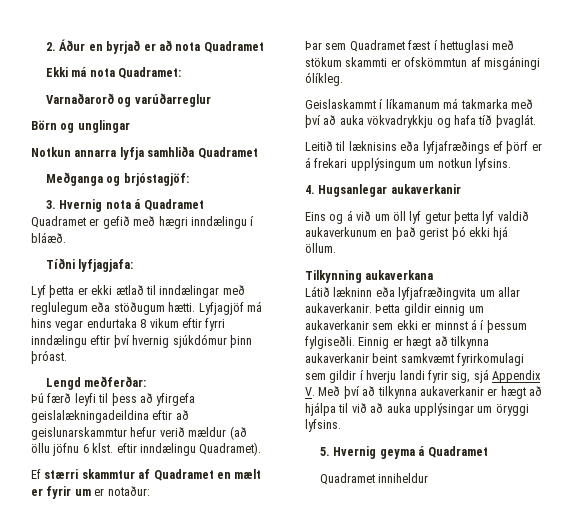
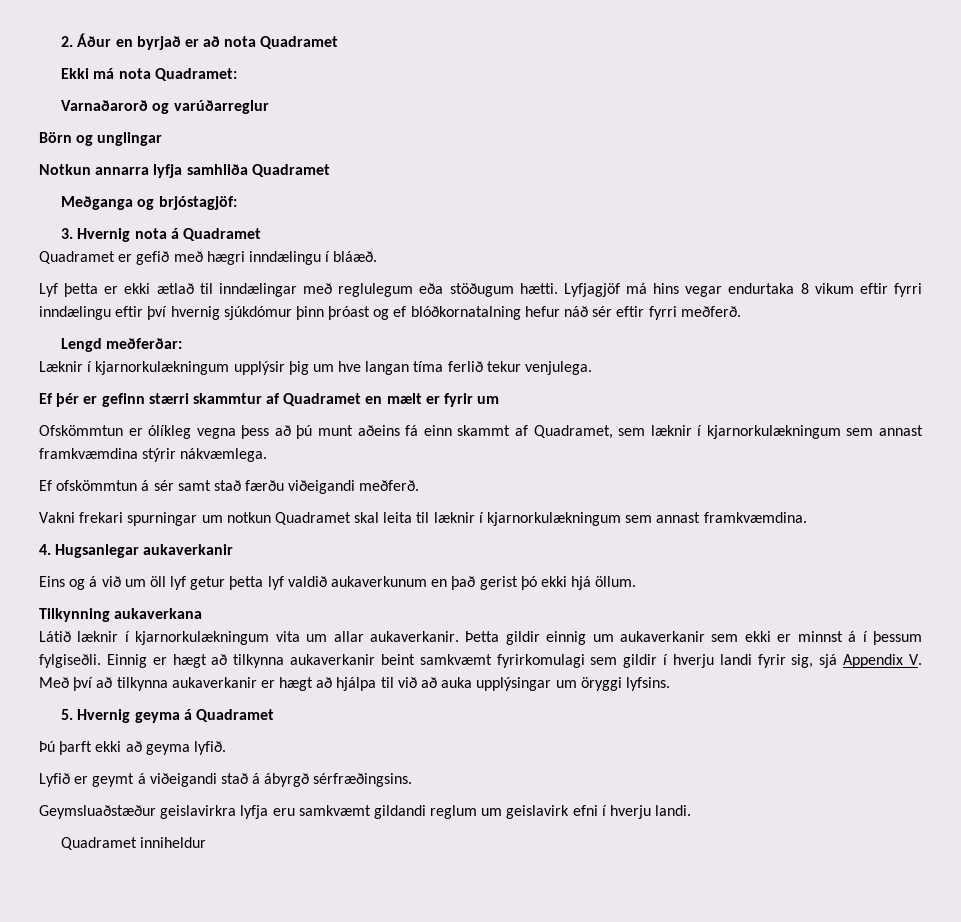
- Tíðni lyfjagjafa:
- Lyfjagjöf má hins vegar endurtaka 8 vikum eftir fyrri inndælingu eftir því hvernig sjúkdómur þinn þróast.
+ Lyfjagjöf má hins vegar endurtaka 8 vikum eftir fyrri inndælingu eftir því hvernig sjúkdómur þinn þróast og ef blóðkornatalning hefur náð sér eftir fyrri meðferð.
  Lengd meðferðar:
- Þú færð leyfi til þess að yfirgefa geislalækningadeildina eftir að geislunarskammtur hefur verið mældur (að öllu jöfnu 6 klst. eftir inndælingu Quadramet).
- Ef stærri skammtur af Quadramet en mælt er fyrir um er notaður:
- Þar sem Quadramet fæst í hettuglasi með stökum skammti er ofskömmtun af misgáningi ólíkleg.
- Geislaskammt í líkamanum má takmarka með því að auka vökvadrykkju og hafa tíð þvaglát.
- Leitið til læknisins eða lyfjafræðings ef þörf er á frekari upplýsingum um notkun lyfsins.
+ Læknir í kjarnorkulækningum upplýsir þig um hve langan tíma ferlið tekur venjulega.
+ Ef þér er gefinn stærri skammtur af Quadramet en mælt er fyrir um
+ Ofskömmtun er ólíkleg vegna þess að þú munt aðeins fá einn skammt af Quadramet, sem læknir í kjarnorkulækningum sem annast framkvæmdina stýrir nákvæmlega.
+ Ef ofskömmtun á sér samt stað færðu viðeigandi meðferð.
+ Vakni frekari spurningar um notkun Quadramet skal leita til læknir í kjarnorkulækningum sem annast framkvæmdina.
- Látið lækninn eða lyfjafræðingvita um allar aukaverkanir.
+ Látið læknir í kjarnorkulækningum vita um allar aukaverkanir.
+ Þú þarft ekki að geyma lyfið.
+ Lyfið er geymt á viðeigandi stað á ábyrgð sérfræðingsins.
+ Geymsluaðstæður geislavirkra lyfja eru samkvæmt gildandi reglum um geislavirk efni í hverju landi.

